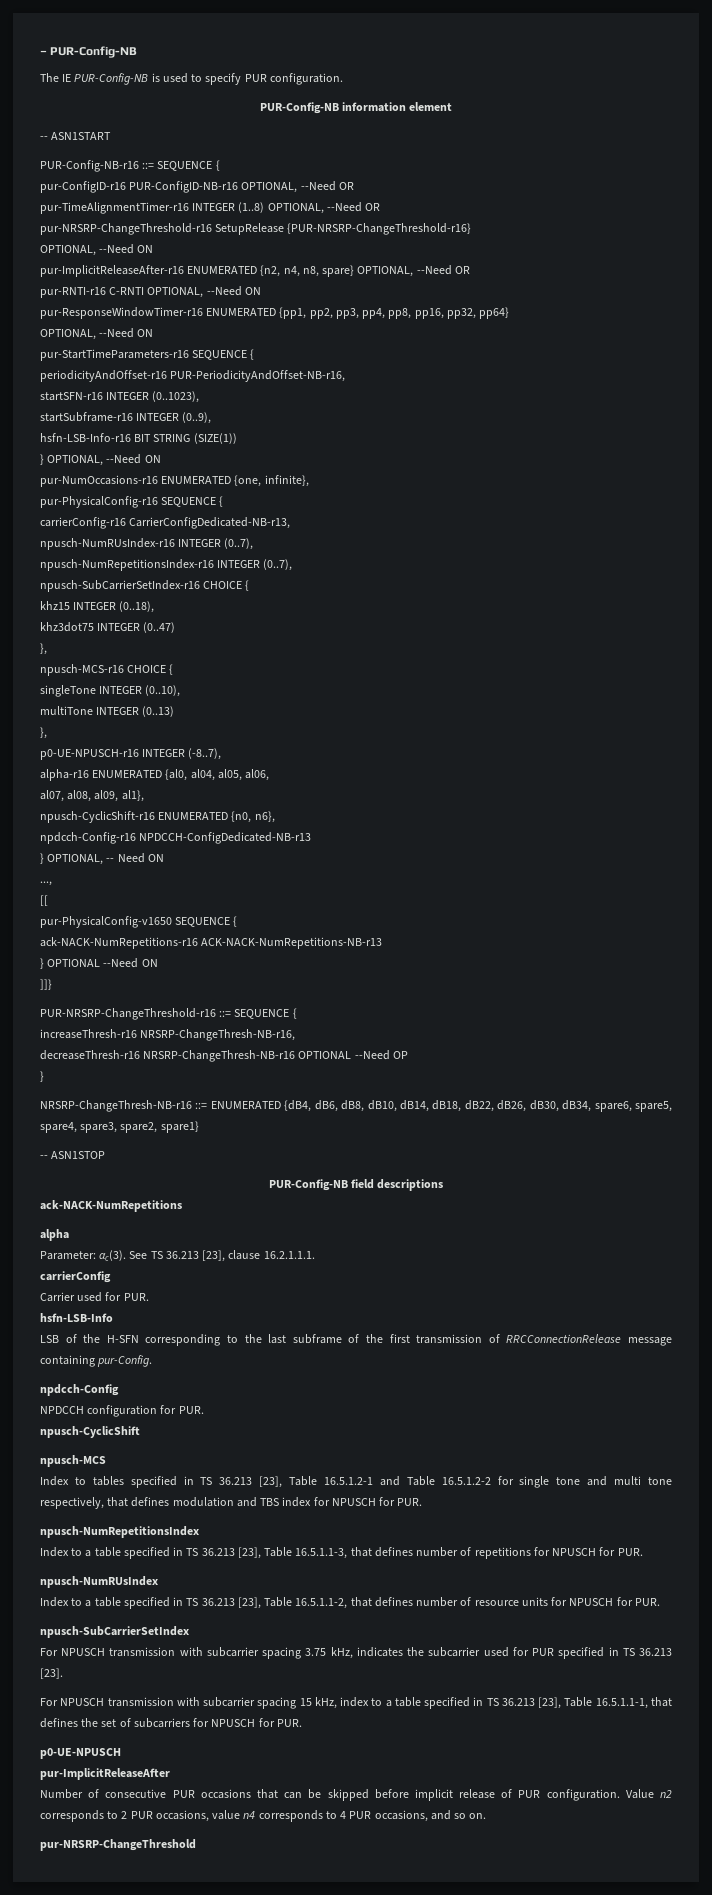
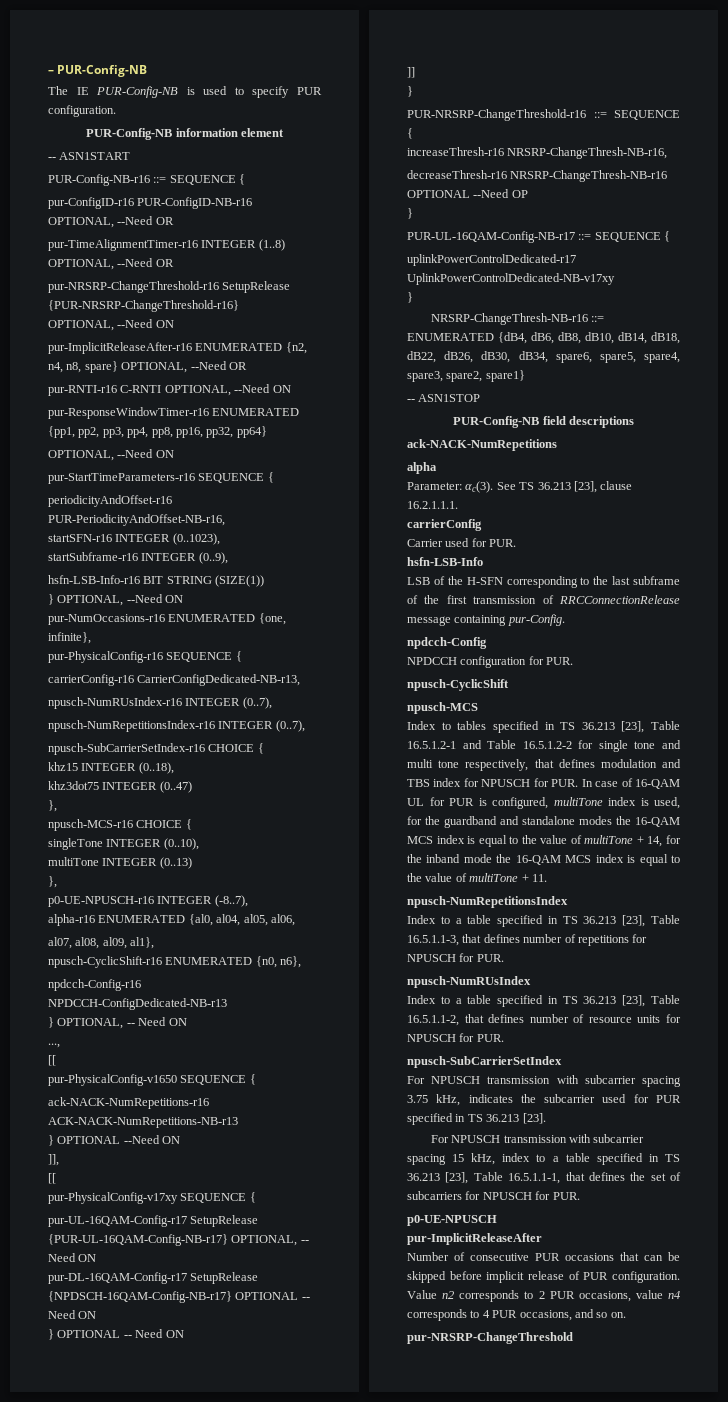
- ]]}
+ ]],
+ [[
+ pur-PhysicalConfig-v17xy SEQUENCE {
+ pur-UL-16QAM-Config-r17 SetupRelease {PUR-UL-16QAM-Config-NB-r17} OPTIONAL, -- Need ON
+ pur-DL-16QAM-Config-r17 SetupRelease {NPDSCH-16QAM-Config-NB-r17} OPTIONAL -- Need ON
+ } OPTIONAL -- Need ON
+ ]]
+ }
+ PUR-UL-16QAM-Config-NB-r17 ::= SEQUENCE {
+ uplinkPowerControlDedicated-r17 UplinkPowerControlDedicated-NB-v17xy
+ }
- Index to tables specified in TS 36.213 [23], Table 16.5.1.2-1 and Table 16.5.1.2-2 for single tone and multi tone respectively, that defines modulation and TBS index for NPUSCH for PUR.
+ Index to tables specified in TS 36.213 [23], Table 16.5.1.2-1 and Table 16.5.1.2-2 for single tone and multi tone respectively, that defines modulation and TBS index for NPUSCH for PUR. In case of 16-QAM UL for PUR is configured, multiTone index is used, for the guardband and standalone modes the 16-QAM MCS index is equal to the value of multiTone + 14, for the inband mode the 16-QAM MCS index is equal to the value of multiTone + 11.

